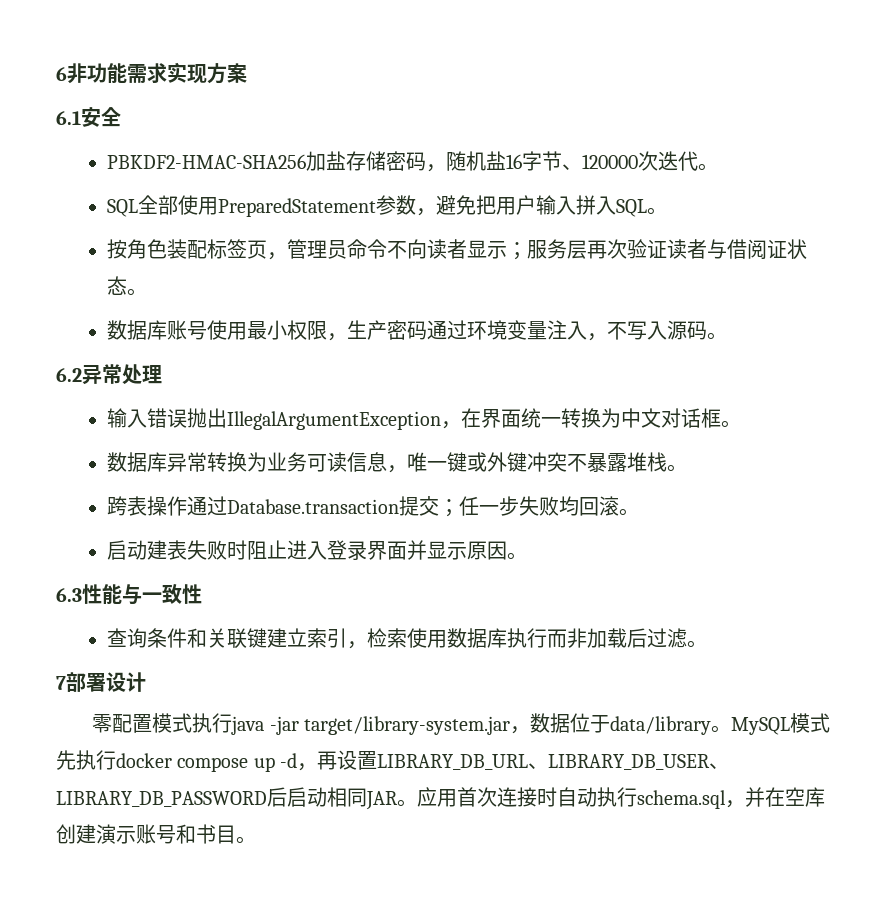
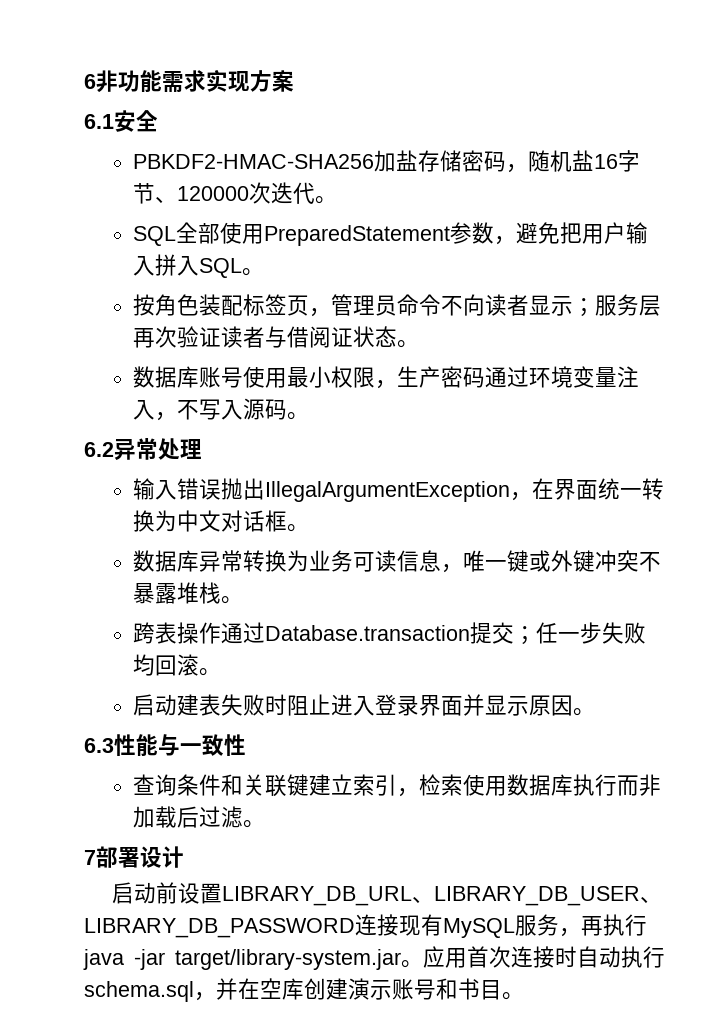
- 零配置模式执行java -jar target/library-system.jar，数据位于data/library。MySQL模式先执行docker compose up -d，再设置LIBRARY_DB_URL、LIBRARY_DB_USER、LIBRARY_DB_PASSWORD后启动相同JAR。
+ 启动前设置LIBRARY_DB_URL、LIBRARY_DB_USER、LIBRARY_DB_PASSWORD连接现有MySQL服务，再执行java -jar target/library-system.jar。

